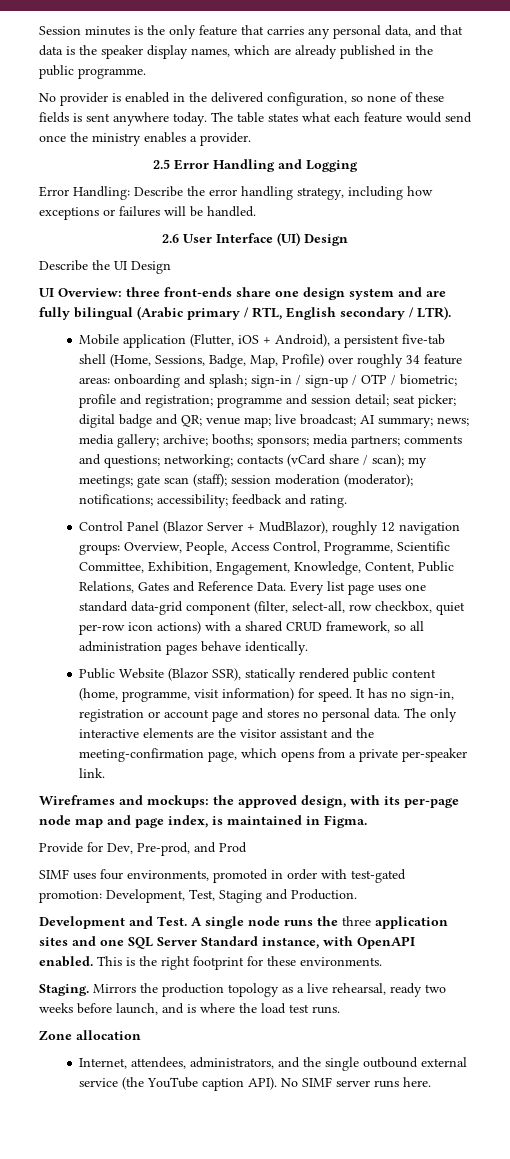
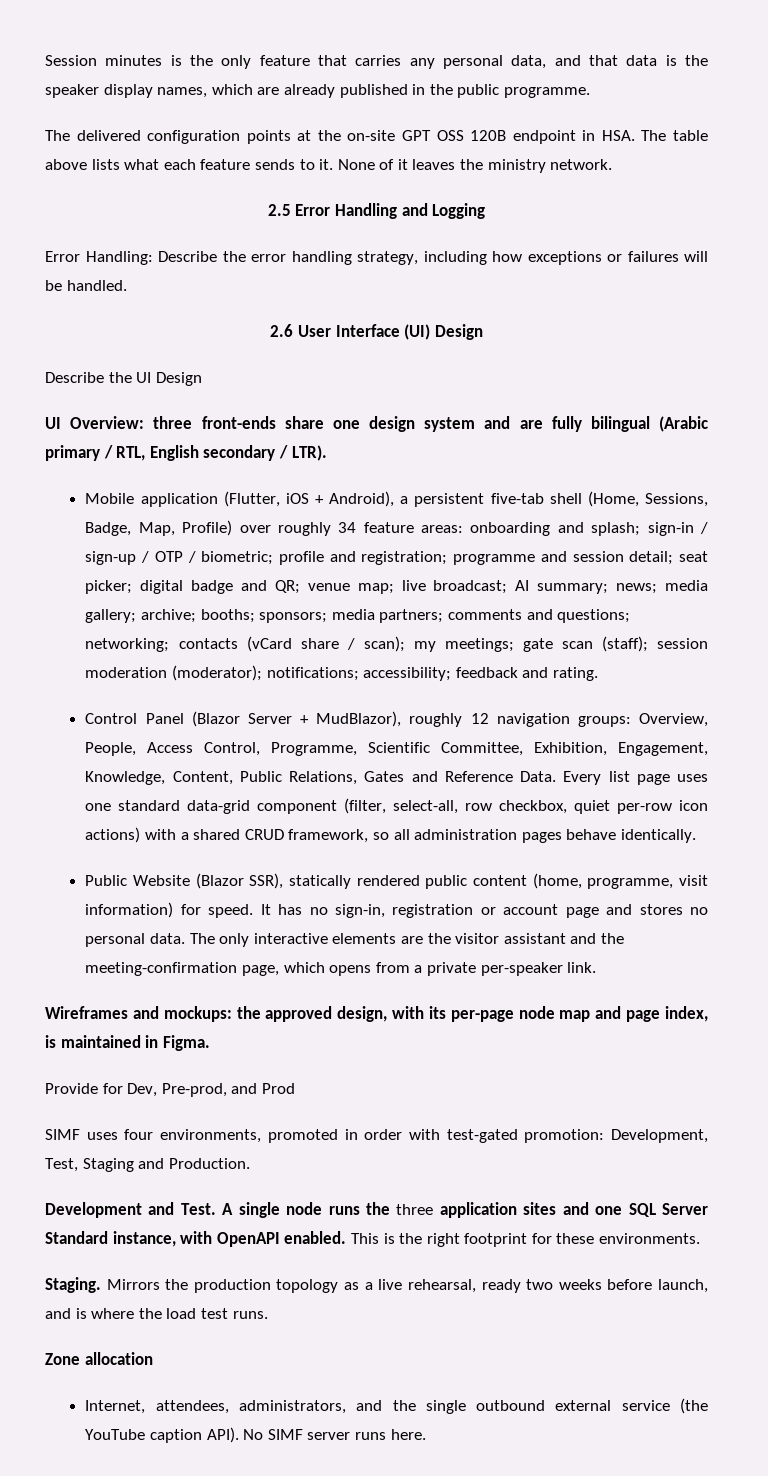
- No provider is enabled in the delivered configuration, so none of these fields is sent anywhere today. The table states what each feature would send once the ministry enables a provider.
+ The delivered configuration points at the on-site GPT OSS 120B endpoint in HSA. The table above lists what each feature sends to it. None of it leaves the ministry network.

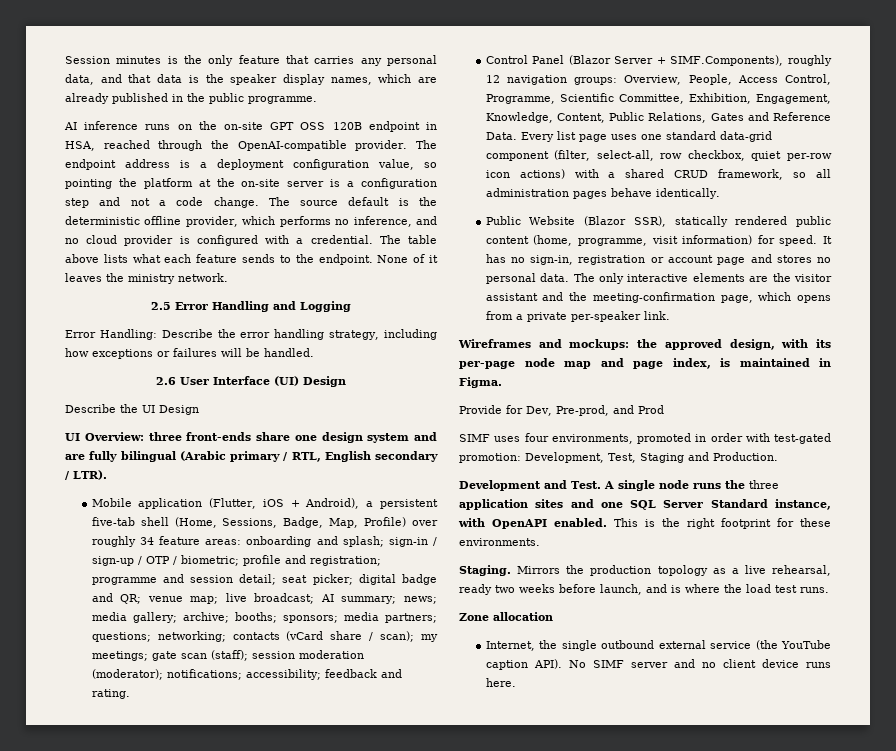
- The delivered configuration points at the on-site GPT OSS 120B endpoint in HSA. The table above lists what each feature sends to it.
+ AI inference runs on the on-site GPT OSS 120B endpoint in HSA, reached through the OpenAI-compatible provider. The endpoint address is a deployment configuration value, so pointing the platform at the on-site server is a configuration step and not a code change. The source default is the deterministic offline provider, which performs no inference, and no cloud provider is configured with a credential. The table above lists what each feature sends to the endpoint.
- comments and questions;
+ questions;
- Control Panel (Blazor Server + MudBlazor), roughly 12 navigation groups: Overview, People, Access Control, Programme, Scientific Committee, Exhibition, Engagement, Knowledge, Content, Public Relations, Gates and Reference Data.
+ Control Panel (Blazor Server + SIMF.Components), roughly 12 navigation groups: Overview, People, Access Control, Programme, Scientific Committee, Exhibition, Engagement, Knowledge, Content, Public Relations, Gates and Reference Data.
- Internet, attendees, administrators, and the single outbound external service (the YouTube caption API).
+ Internet, the single outbound external service (the YouTube caption API).
- No SIMF server runs here.
+ No SIMF server and no client device runs here.

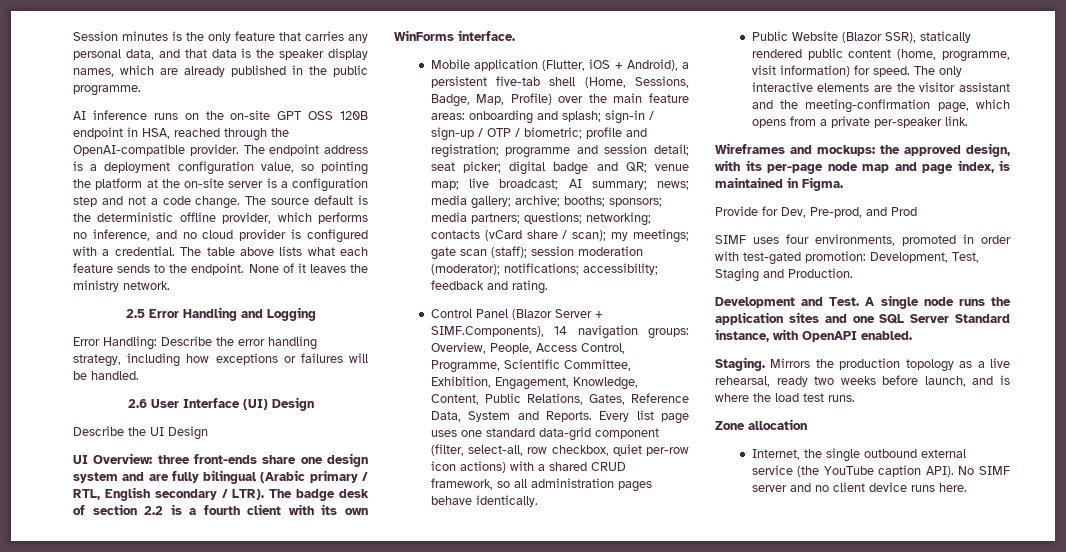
+ The badge desk of section 2.2 is a fourth client with its own WinForms interface.
- Mobile application (Flutter, iOS + Android), a persistent five-tab shell (Home, Sessions, Badge, Map, Profile) over roughly 34 feature areas:
+ Mobile application (Flutter, iOS + Android), a persistent five-tab shell (Home, Sessions, Badge, Map, Profile) over the main feature areas:
- Control Panel (Blazor Server + SIMF.Components), roughly 12 navigation groups: Overview, People, Access Control, Programme, Scientific Committee, Exhibition, Engagement, Knowledge, Content, Public Relations, Gates and Reference Data.
+ Control Panel (Blazor Server + SIMF.Components), 14 navigation groups: Overview, People, Access Control, Programme, Scientific Committee, Exhibition, Engagement, Knowledge, Content, Public Relations, Gates, Reference Data, System and Reports.
- It has no sign-in, registration or account page and stores no personal data.
- A single node runs the three application sites and one SQL Server Standard instance, with OpenAPI enabled. This is the right footprint for these environments.
+ A single node runs the application sites and one SQL Server Standard instance, with OpenAPI enabled.

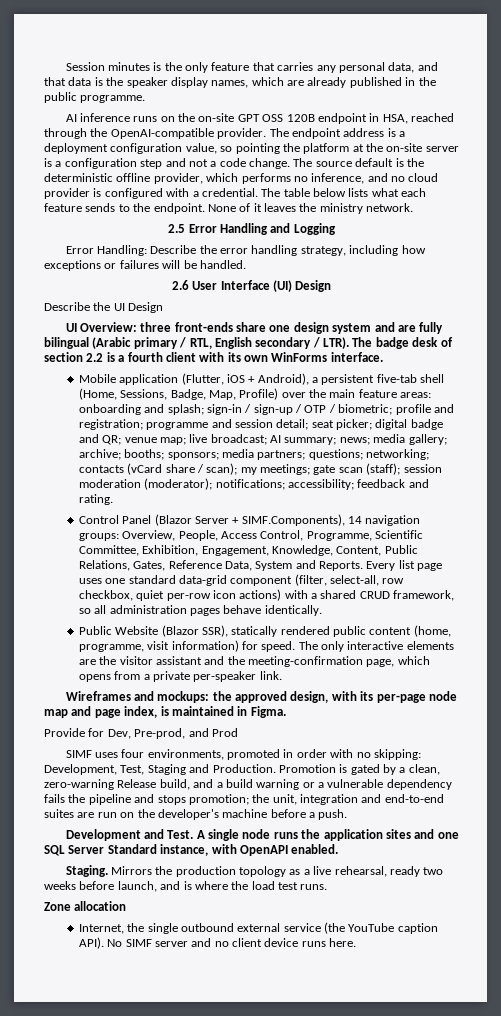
- The table above lists what each feature sends to the endpoint.
+ The table below lists what each feature sends to the endpoint.
- SIMF uses four environments, promoted in order with test-gated promotion: Development, Test, Staging and Production.
+ SIMF uses four environments, promoted in order with no skipping: Development, Test, Staging and Production. Promotion is gated by a clean, zero-warning Release build, and a build warning or a vulnerable dependency fails the pipeline and stops promotion; the unit, integration and end-to-end suites are run on the developer's machine before a push.

